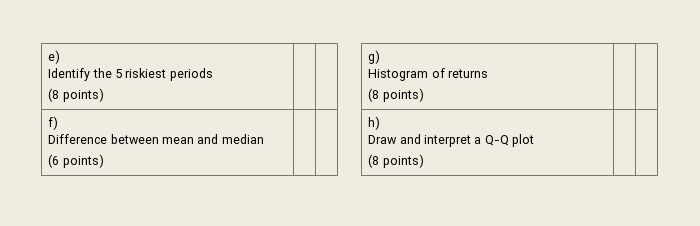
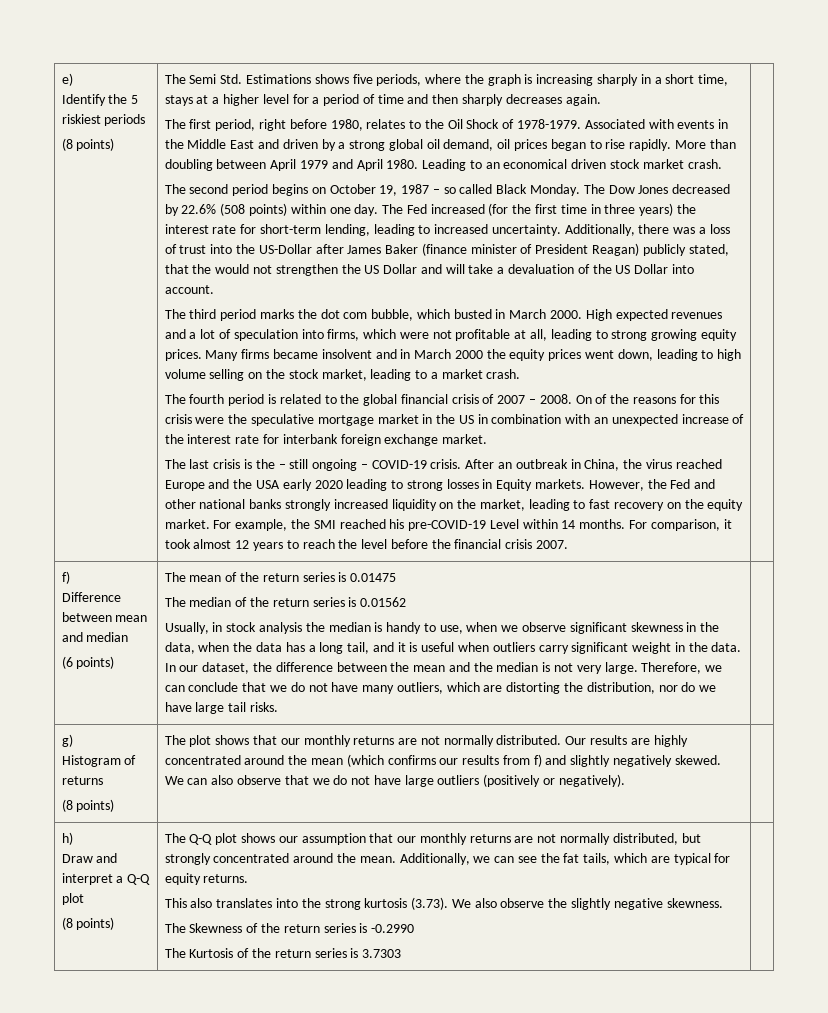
+ The Semi Std. Estimations shows five periods, where the graph is increasing sharply in a short time, stays at a higher level for a period of time and then sharply decreases again.
+ The first period, right before 1980, relates to the Oil Shock of 1978-1979. Associated with events in the Middle East and driven by a strong global oil demand, oil prices began to rise rapidly. More than doubling between April 1979 and April 1980. Leading to an economical driven stock market crash.
+ The second period begins on October 19, 1987 – so called Black Monday. The Dow Jones decreased by 22.6% (508 points) within one day. The Fed increased (for the first time in three years) the interest rate for short-term lending, leading to increased uncertainty. Additionally, there was a loss of trust into the US-Dollar after James Baker (finance minister of President Reagan) publicly stated, that the would not strengthen the US Dollar and will take a devaluation of the US Dollar into account.
+ The third period marks the dot com bubble, which busted in March 2000. High expected revenues and a lot of speculation into firms, which were not profitable at all, leading to strong growing equity prices. Many firms became insolvent and in March 2000 the equity prices went down, leading to high volume selling on the stock market, leading to a market crash.
+ The fourth period is related to the global financial crisis of 2007 – 2008. On of the reasons for this crisis were the speculative mortgage market in the US in combination with an unexpected increase of the interest rate for interbank foreign exchange market.
+ The last crisis is the – still ongoing – COVID-19 crisis. After an outbreak in China, the virus reached Europe and the USA early 2020 leading to strong losses in Equity markets. However, the Fed and other national banks strongly increased liquidity on the market, leading to fast recovery on the equity market. For example, the SMI reached his pre-COVID-19 Level within 14 months. For comparison, it took almost 12 years to reach the level before the financial crisis 2007.
+ The mean of the return series is 0.01475
+ The median of the return series is 0.01562
+ Usually, in stock analysis the median is handy to use, when we observe significant skewness in the data, when the data has a long tail, and it is useful when outliers carry significant weight in the data. In our dataset, the difference between the mean and the median is not very large. Therefore, we can conclude that we do not have many outliers, which are distorting the distribution, nor do we have large tail risks.
+ The plot shows that our monthly returns are not normally distributed. Our results are highly concentrated around the mean (which confirms our results from f) and slightly negatively skewed. We can also observe that we do not have large outliers (positively or negatively).
+ The Q-Q plot shows our assumption that our monthly returns are not normally distributed, but strongly concentrated around the mean. Additionally, we can see the fat tails, which are typical for equity returns.
+ This also translates into the strong kurtosis (3.73). We also observe the slightly negative skewness.
+ The Skewness of the return series is -0.2990
+ The Kurtosis of the return series is 3.7303

